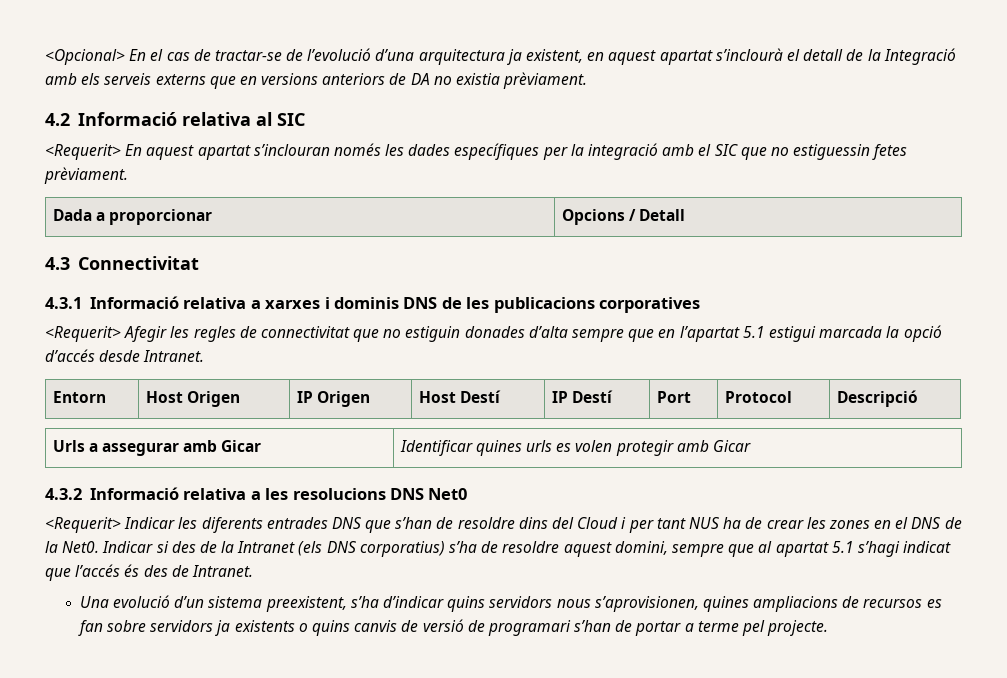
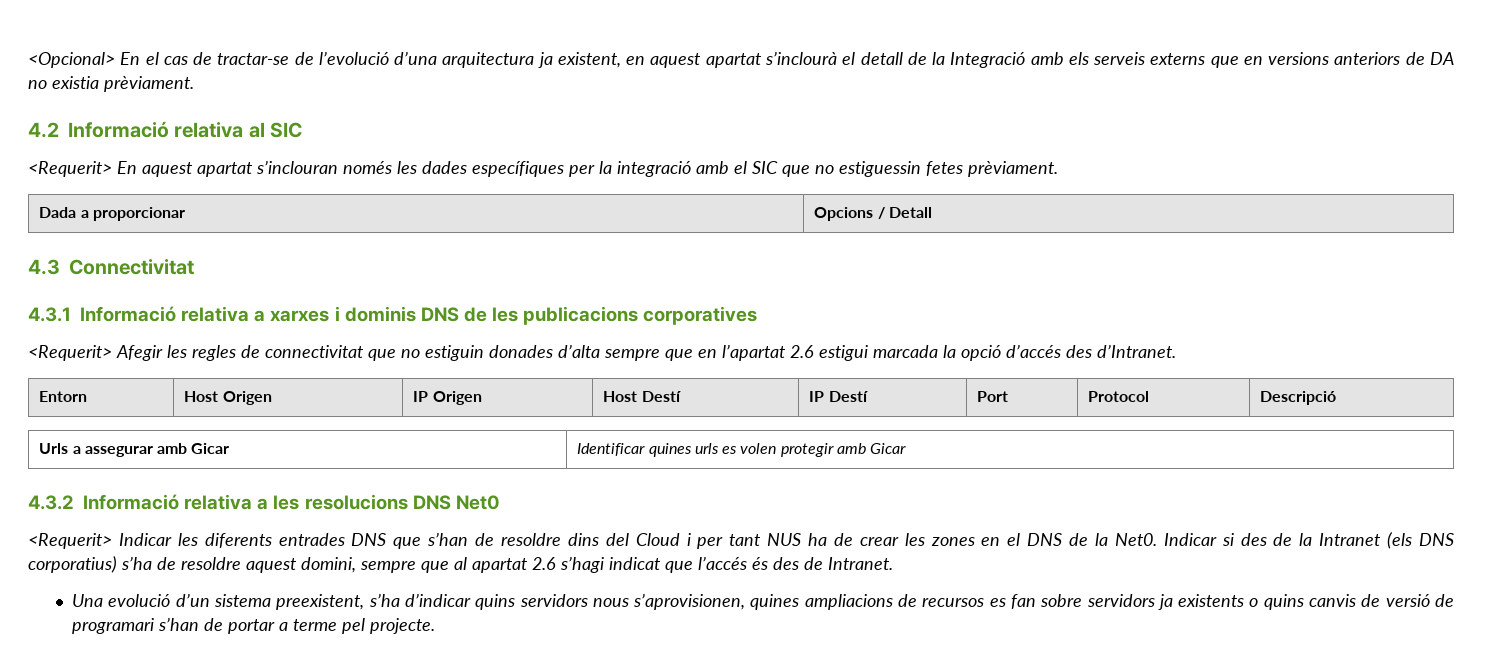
- <Requerit> Afegir les regles de connectivitat que no estiguin donades d’alta sempre que en l’apartat 5.1 estigui marcada la opció d’accés desde Intranet.
+ <Requerit> Afegir les regles de connectivitat que no estiguin donades d’alta sempre que en l’apartat 2.6 estigui marcada la opció d’accés des d’Intranet.
- Indicar si des de la Intranet (els DNS corporatius) s’ha de resoldre aquest domini, sempre que al apartat 5.1 s’hagi indicat que l’accés és des de Intranet.
+ Indicar si des de la Intranet (els DNS corporatius) s’ha de resoldre aquest domini, sempre que al apartat 2.6 s’hagi indicat que l’accés és des de Intranet.

